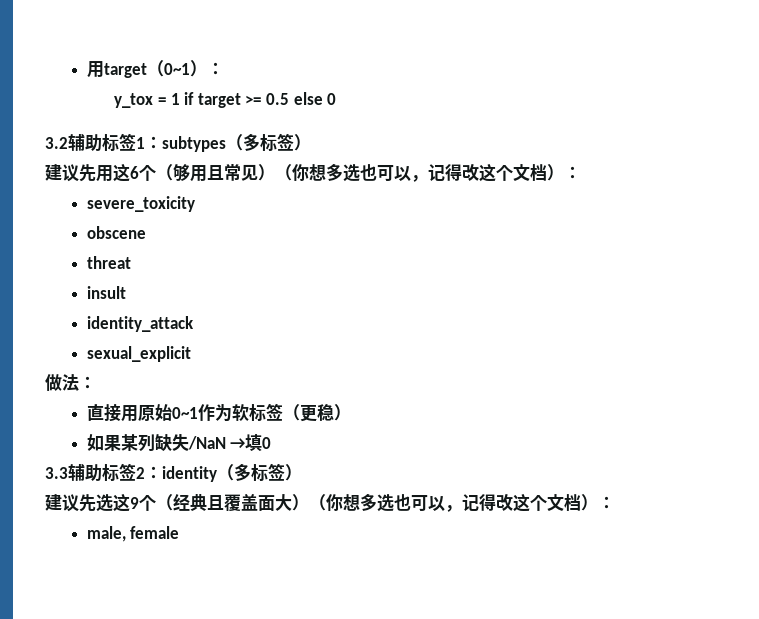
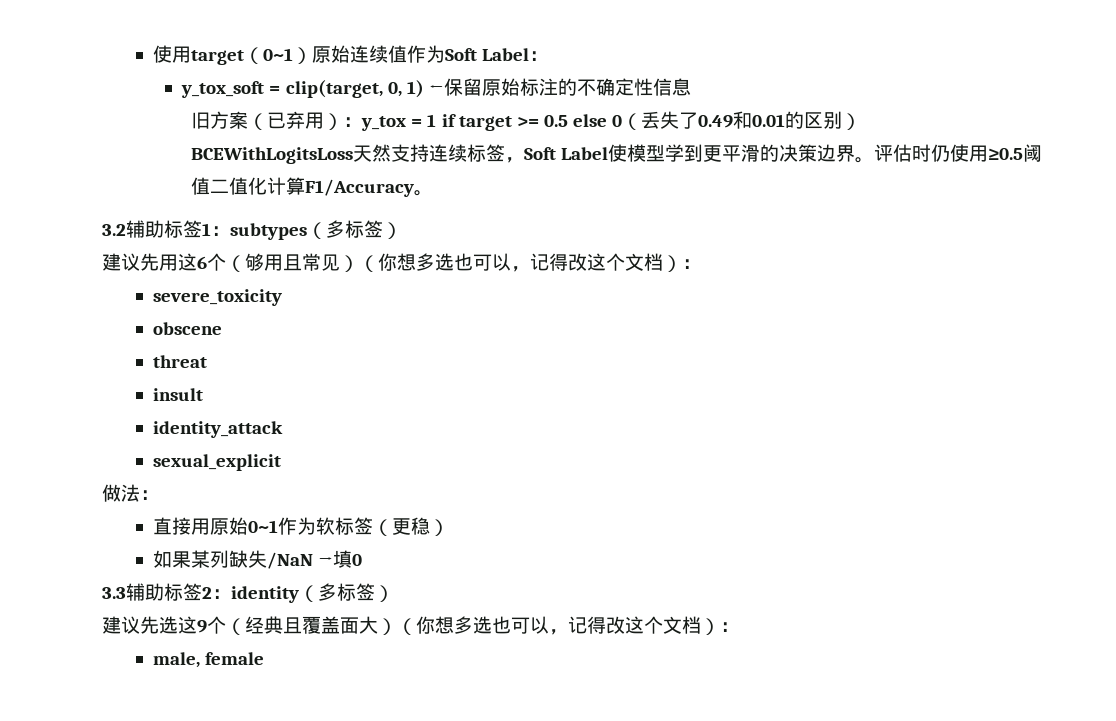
- 用target（0~1）：
- y_tox = 1 if target >= 0.5 else 0
+ 使用target（0~1）原始连续值作为Soft Label：
+ y_tox_soft = clip(target, 0, 1) ←保留原始标注的不确定性信息
+ 旧方案（已弃用）：y_tox = 1 if target >= 0.5 else 0（丢失了0.49和0.01的区别）
+ BCEWithLogitsLoss天然支持连续标签，Soft Label使模型学到更平滑的决策边界。评估时仍使用≥0.5阈值二值化计算F1/Accuracy。

